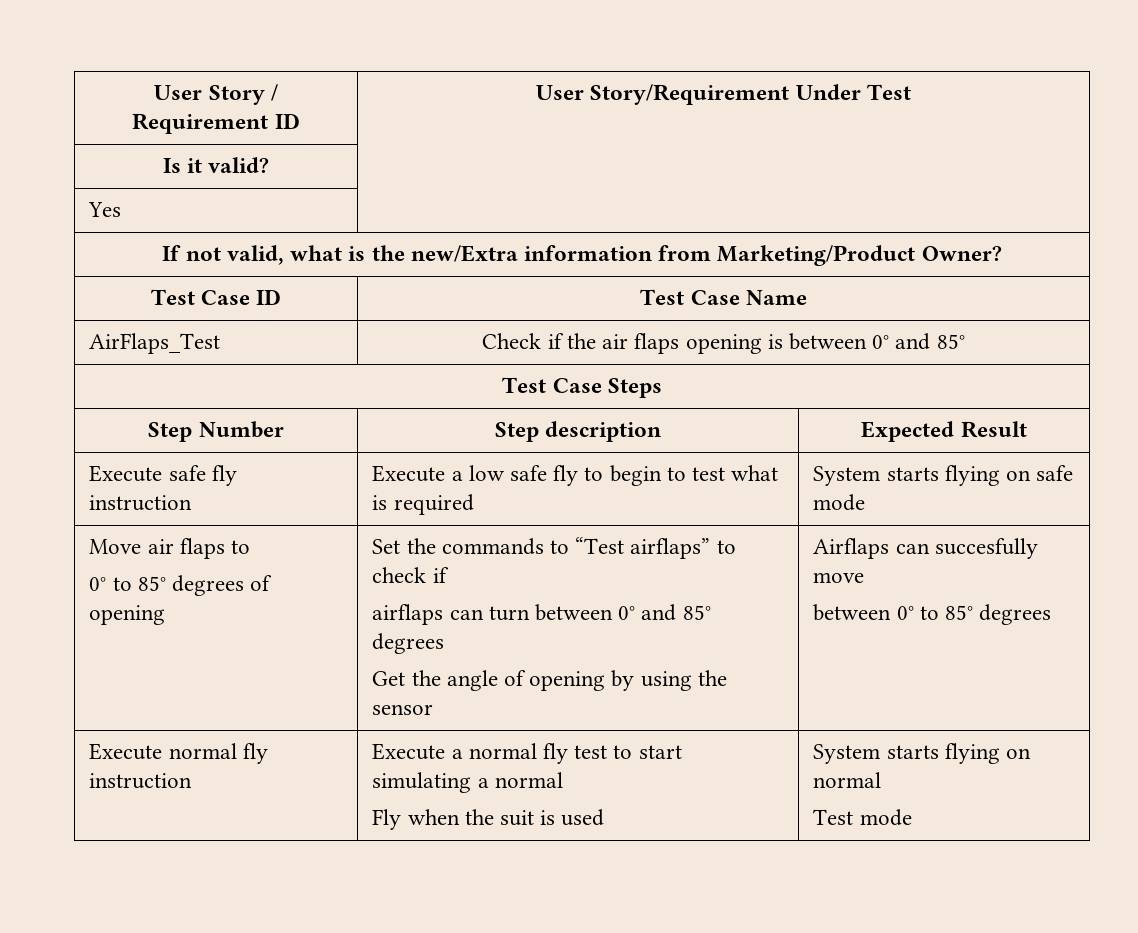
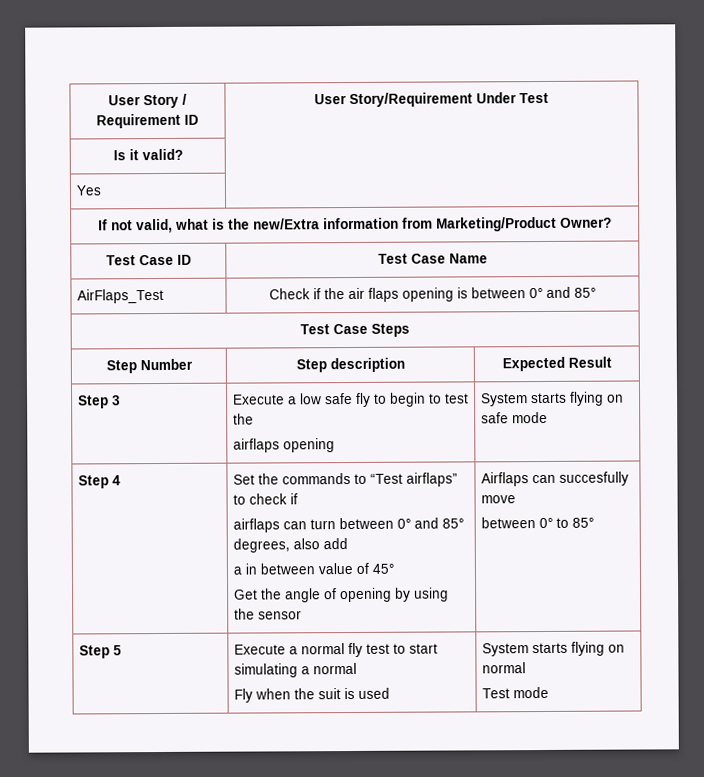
- Execute safe fly instruction | Execute a low safe fly to begin to test what is required | System starts flying on safe mode
+ Step 3 | Execute a low safe fly to begin to test the
+ airflaps opening | System starts flying on safe mode
- Move air flaps to
- 0° to 85° degrees of opening
+ Step 4
- airflaps can turn between 0° and 85° degrees
+ airflaps can turn between 0° and 85° degrees, also add
+ a in between value of 45°
- between 0° to 85° degrees
- Execute normal fly instruction | Execute a normal fly test to start simulating a normal
+ between 0° to 85°
+ Step 5 | Execute a normal fly test to start simulating a normal

